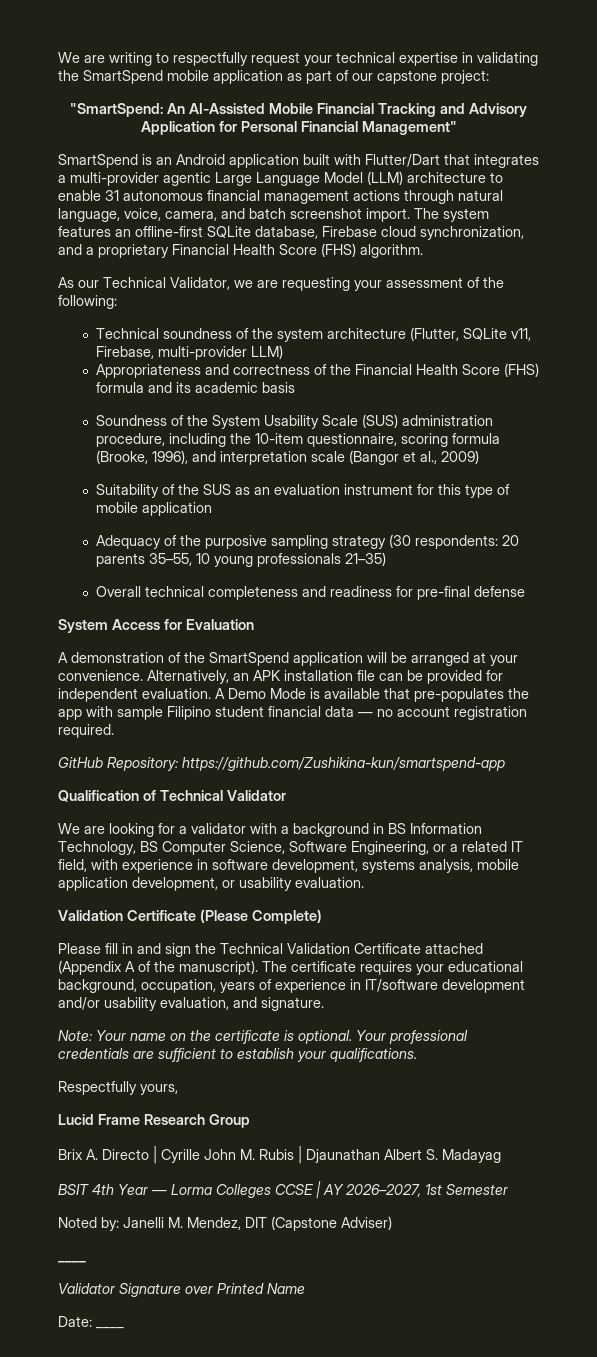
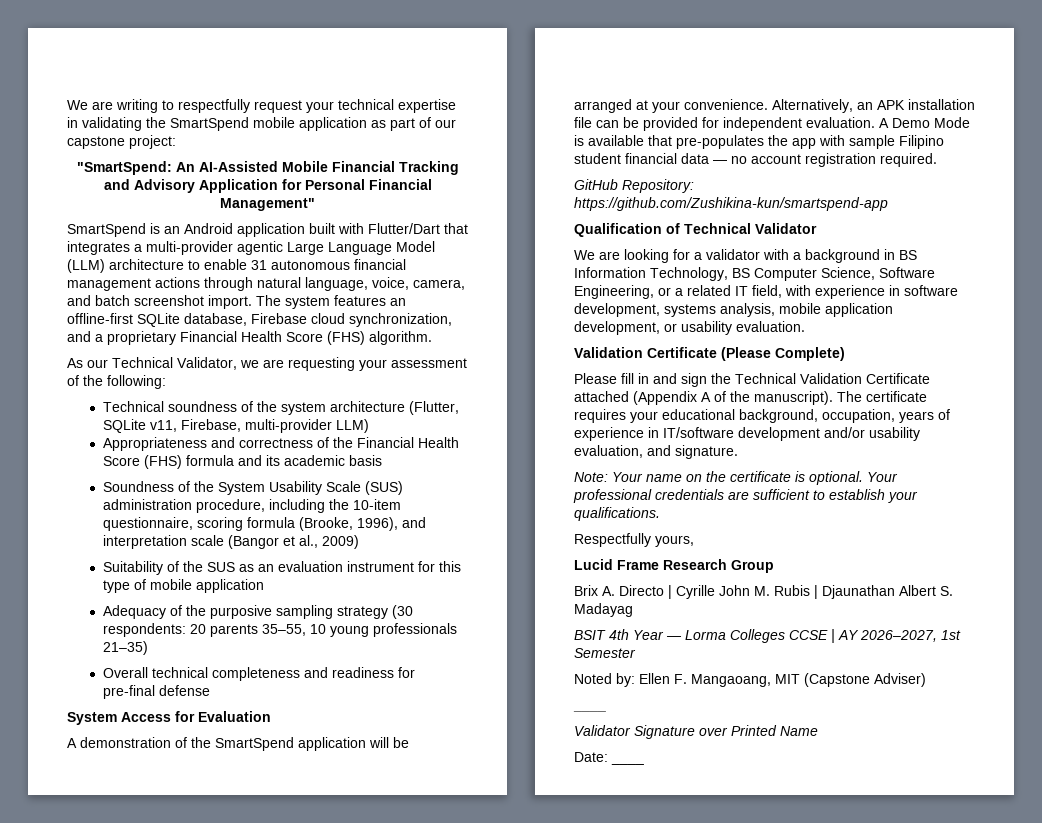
- Noted by: Janelli M. Mendez, DIT (Capstone Adviser)
+ Noted by: Ellen F. Mangaoang, MIT (Capstone Adviser)

